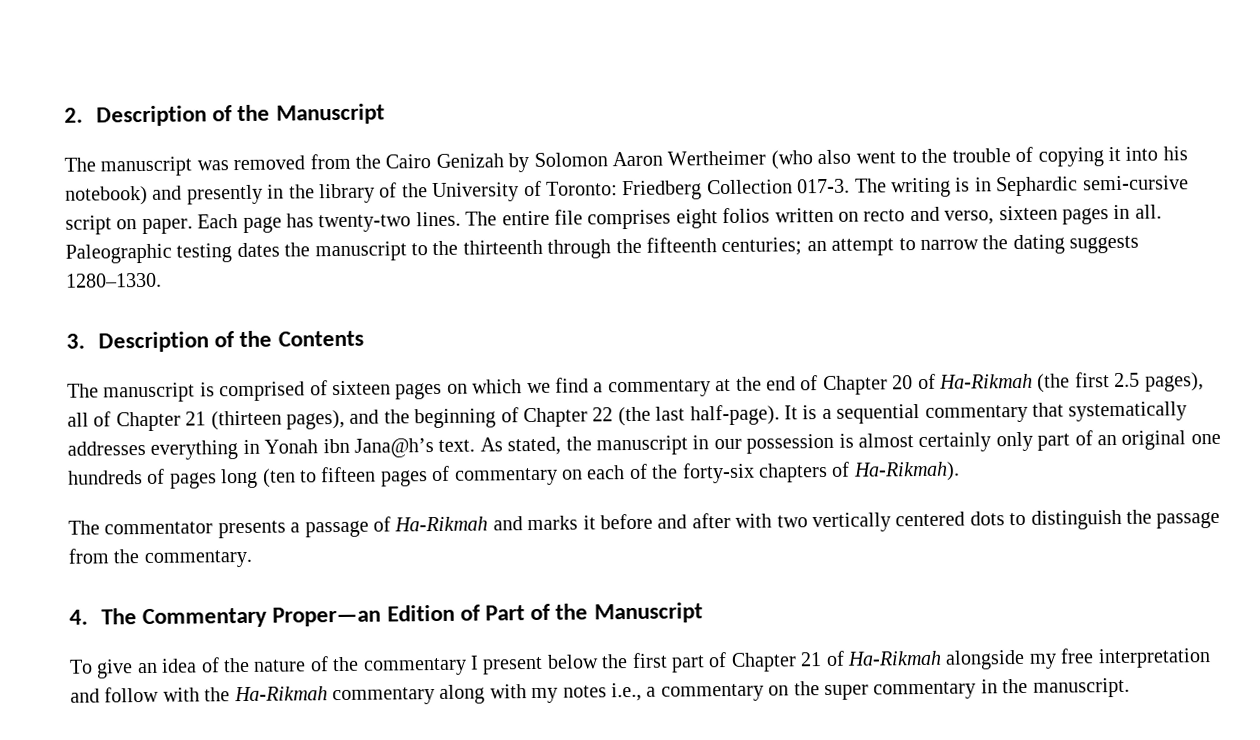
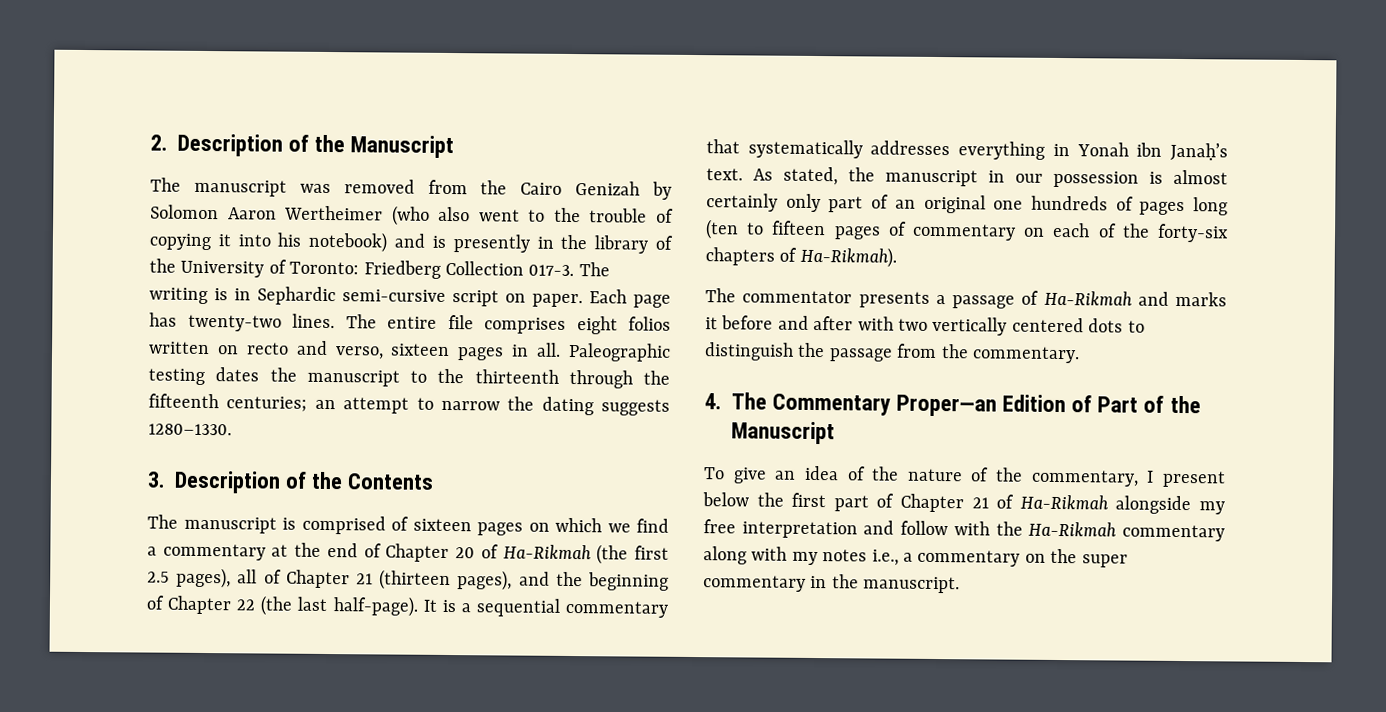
- The manuscript was removed from the Cairo Genizah by Solomon Aaron Wertheimer (who also went to the trouble of copying it into his notebook) and presently in the library of the University of Toronto: Friedberg Collection 017-3.
+ The manuscript was removed from the Cairo Genizah by Solomon Aaron Wertheimer (who also went to the trouble of copying it into his notebook) and is presently in the library of the University of Toronto: Friedberg Collection 017-3.
- It is a sequential commentary that systematically addresses everything in Yonah ibn Jana@h’s text.
+ It is a sequential commentary that systematically addresses everything in Yonah ibn Janaḥ’s text.
- To give an idea of the nature of the commentary I present below the first part of Chapter 21 of Ha-Rikmah alongside my free interpretation and follow with the Ha-Rikmah commentary along with my notes i.e., a commentary on the super commentary in the manuscript.
+ To give an idea of the nature of the commentary, I present below the first part of Chapter 21 of Ha-Rikmah alongside my free interpretation and follow with the Ha-Rikmah commentary along with my notes i.e., a commentary on the super commentary in the manuscript.

